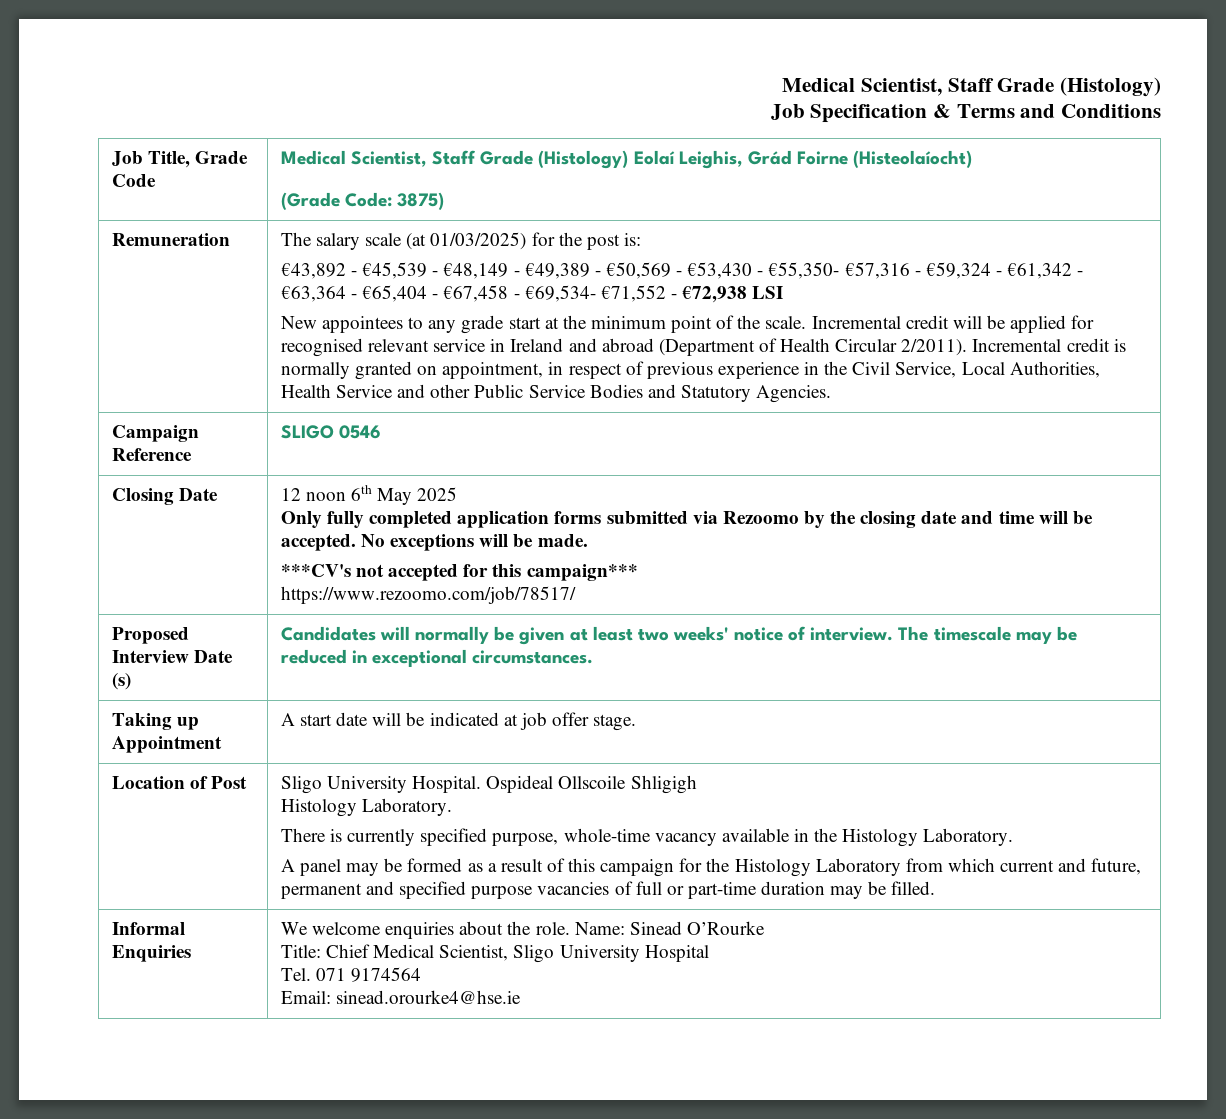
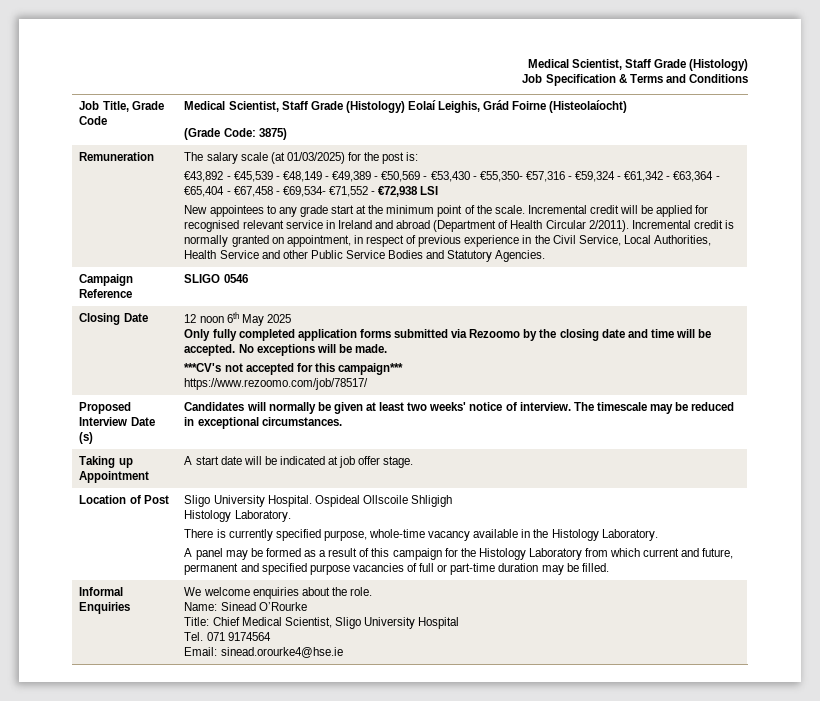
- Informal Enquiries | We welcome enquiries about the role. Name: Sinead O’Rourke
+ Informal Enquiries | We welcome enquiries about the role.
+ Name: Sinead O’Rourke

